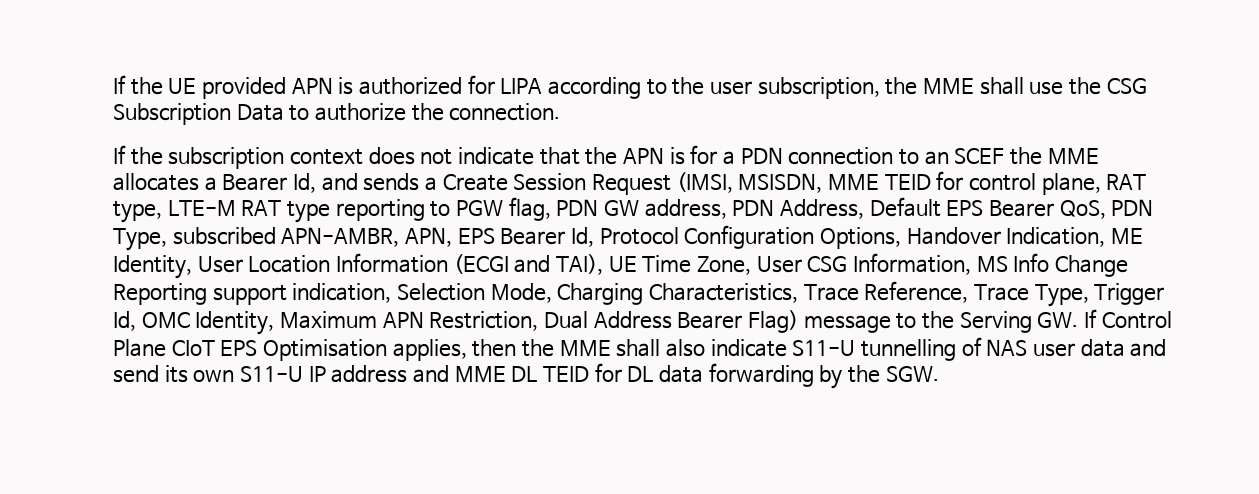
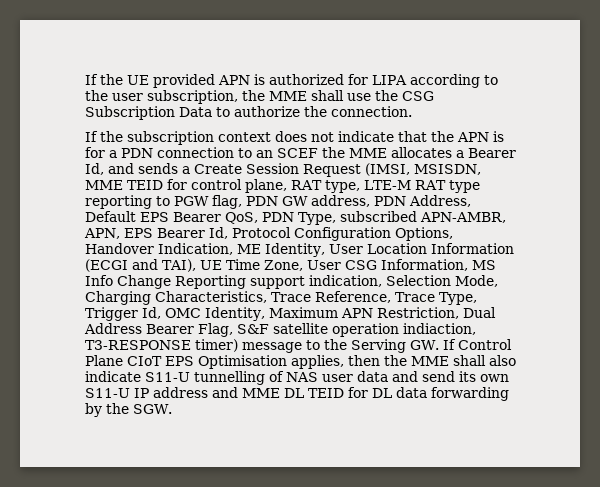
- If the subscription context does not indicate that the APN is for a PDN connection to an SCEF the MME allocates a Bearer Id, and sends a Create Session Request (IMSI, MSISDN, MME TEID for control plane, RAT type, LTE-M RAT type reporting to PGW flag, PDN GW address, PDN Address, Default EPS Bearer QoS, PDN Type, subscribed APN-AMBR, APN, EPS Bearer Id, Protocol Configuration Options, Handover Indication, ME Identity, User Location Information (ECGI and TAI), UE Time Zone, User CSG Information, MS Info Change Reporting support indication, Selection Mode, Charging Characteristics, Trace Reference, Trace Type, Trigger Id, OMC Identity, Maximum APN Restriction, Dual Address Bearer Flag) message to the Serving GW. If Control Plane CIoT EPS Optimisation applies, then the MME shall also indicate S11-U tunnelling of NAS user data and send its own S11-U IP address and MME DL TEID for DL data forwarding by the SGW.
+ If the subscription context does not indicate that the APN is for a PDN connection to an SCEF the MME allocates a Bearer Id, and sends a Create Session Request (IMSI, MSISDN, MME TEID for control plane, RAT type, LTE-M RAT type reporting to PGW flag, PDN GW address, PDN Address, Default EPS Bearer QoS, PDN Type, subscribed APN-AMBR, APN, EPS Bearer Id, Protocol Configuration Options, Handover Indication, ME Identity, User Location Information (ECGI and TAI), UE Time Zone, User CSG Information, MS Info Change Reporting support indication, Selection Mode, Charging Characteristics, Trace Reference, Trace Type, Trigger Id, OMC Identity, Maximum APN Restriction, Dual Address Bearer Flag, S&F satellite operation indiaction, T3-RESPONSE timer) message to the Serving GW. If Control Plane CIoT EPS Optimisation applies, then the MME shall also indicate S11-U tunnelling of NAS user data and send its own S11-U IP address and MME DL TEID for DL data forwarding by the SGW.

